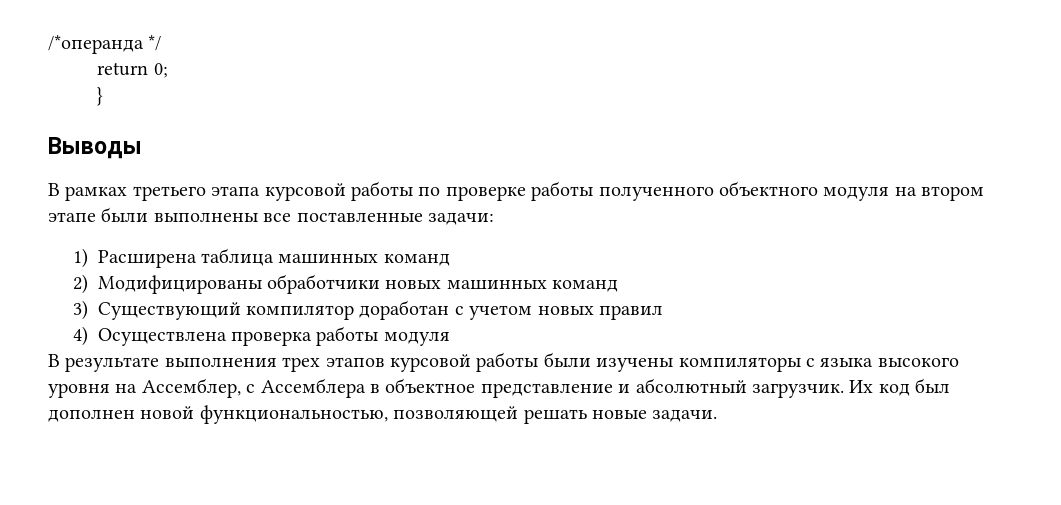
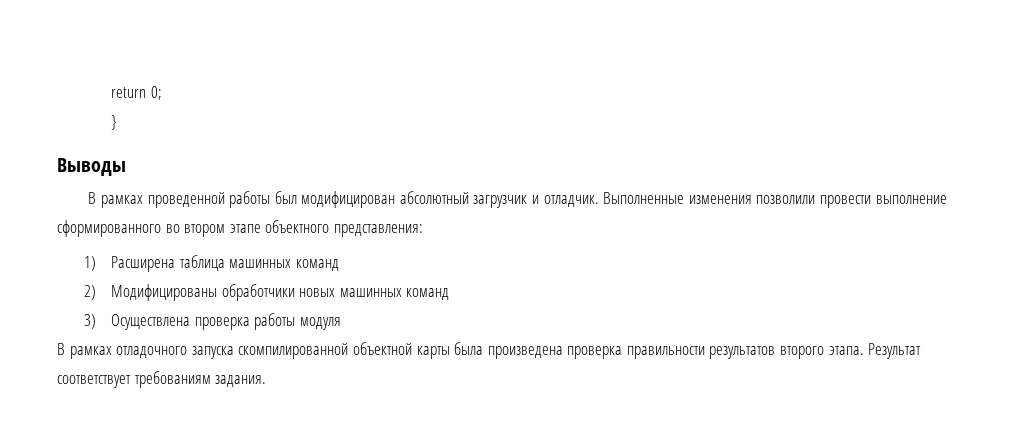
- /*операнда */
- В рамках третьего этапа курсовой работы по проверке работы полученного объектного модуля на втором этапе были выполнены все поставленные задачи:
+ В рамках проведенной работы был модифицирован абсолютный загрузчик и отладчик. Выполненные изменения позволили провести выполнение сформированного во втором этапе объектного представления:
- 3) Существующий компилятор доработан с учетом новых правил
- 4) Осуществлена проверка работы модуля
+ 3) Осуществлена проверка работы модуля
- В результате выполнения трех этапов курсовой работы были изучены компиляторы с языка высокого уровня на Ассемблер, с Ассемблера в объектное представление и абсолютный загрузчик. Их код был дополнен новой функциональностью, позволяющей решать новые задачи.
+ В рамках отладочного запуска скомпилированной объектной карты была произведена проверка правильности результатов второго этапа. Результат соответствует требованиям задания.

